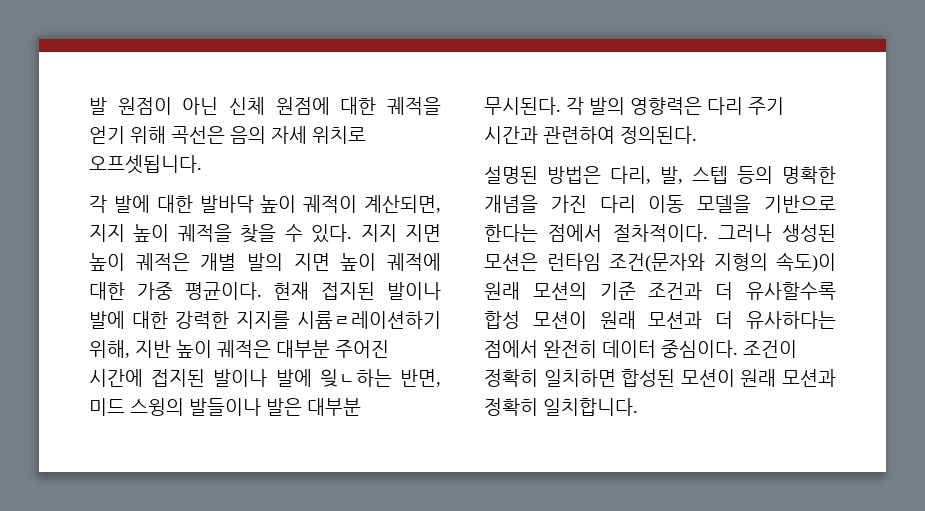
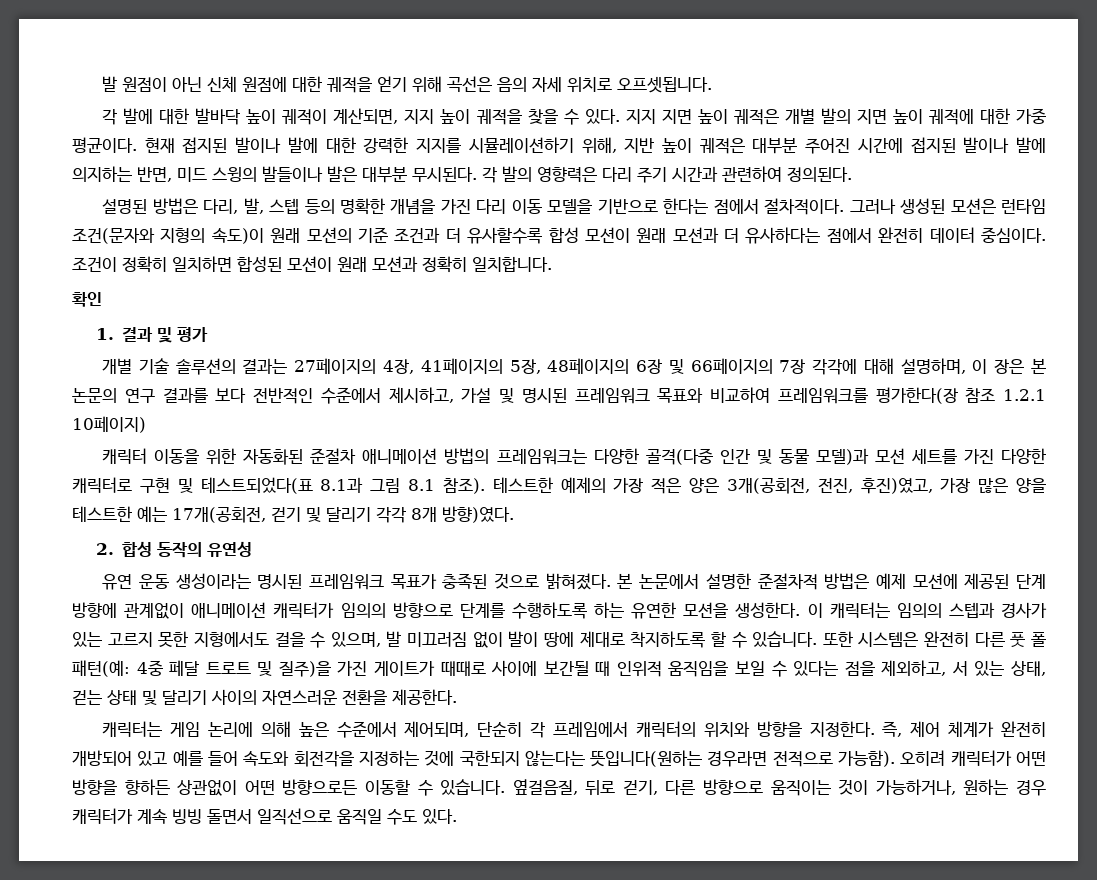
- 현재 접지된 발이나 발에 대한 강력한 지지를 시륨ㄹ레이션하기 위해, 지반 높이 궤적은 대부분 주어진 시간에 접지된 발이나 발에 읮ㄴ하는 반면, 미드 스윙의 발들이나 발은 대부분 무시된다.
+ 현재 접지된 발이나 발에 대한 강력한 지지를 시뮬레이션하기 위해, 지반 높이 궤적은 대부분 주어진 시간에 접지된 발이나 발에 의지하는 반면, 미드 스윙의 발들이나 발은 대부분 무시된다.
+ 확인
+ 1. 결과 및 평가
+ 개별 기술 솔루션의 결과는 27페이지의 4장, 41페이지의 5장, 48페이지의 6장 및 66페이지의 7장 각각에 대해 설명하며, 이 장은 본 논문의 연구 결과를 보다 전반적인 수준에서 제시하고, 가설 및 명시된 프레임워크 목표와 비교하여 프레임워크를 평가한다(장 참조 1.2.1 10페이지)
+ 캐릭터 이동을 위한 자동화된 준절차 애니메이션 방법의 프레임워크는 다양한 골격(다중 인간 및 동물 모델)과 모션 세트를 가진 다양한 캐릭터로 구현 및 테스트되었다(표 8.1과 그림 8.1 참조). 테스트한 예제의 가장 적은 양은 3개(공회전, 전진, 후진)였고, 가장 많은 양을 테스트한 예는 17개(공회전, 걷기 및 달리기 각각 8개 방향)였다.
+ 2. 합성 동작의 유연성
+ 유연 운동 생성이라는 명시된 프레임워크 목표가 충족된 것으로 밝혀졌다. 본 논문에서 설명한 준절차적 방법은 예제 모션에 제공된 단계 방향에 관계없이 애니메이션 캐릭터가 임의의 방향으로 단계를 수행하도록 하는 유연한 모션을 생성한다. 이 캐릭터는 임의의 스텝과 경사가 있는 고르지 못한 지형에서도 걸을 수 있으며, 발 미끄러짐 없이 발이 땅에 제대로 착지하도록 할 수 있습니다. 또한 시스템은 완전히 다른 풋 폴 패턴(예: 4중 페달 트로트 및 질주)을 가진 게이트가 때때로 사이에 보간될 때 인위적 움직임을 보일 수 있다는 점을 제외하고, 서 있는 상태, 걷는 상태 및 달리기 사이의 자연스러운 전환을 제공한다.
+ 캐릭터는 게임 논리에 의해 높은 수준에서 제어되며, 단순히 각 프레임에서 캐릭터의 위치와 방향을 지정한다. 즉, 제어 체계가 완전히 개방되어 있고 예를 들어 속도와 회전각을 지정하는 것에 국한되지 않는다는 뜻입니다(원하는 경우라면 전적으로 가능함). 오히려 캐릭터가 어떤 방향을 향하든 상관없이 어떤 방향으로든 이동할 수 있습니다. 옆걸음질, 뒤로 걷기, 다른 방향으로 움직이는 것이 가능하거나, 원하는 경우 캐릭터가 계속 빙빙 돌면서 일직선으로 움직일 수도 있다.

